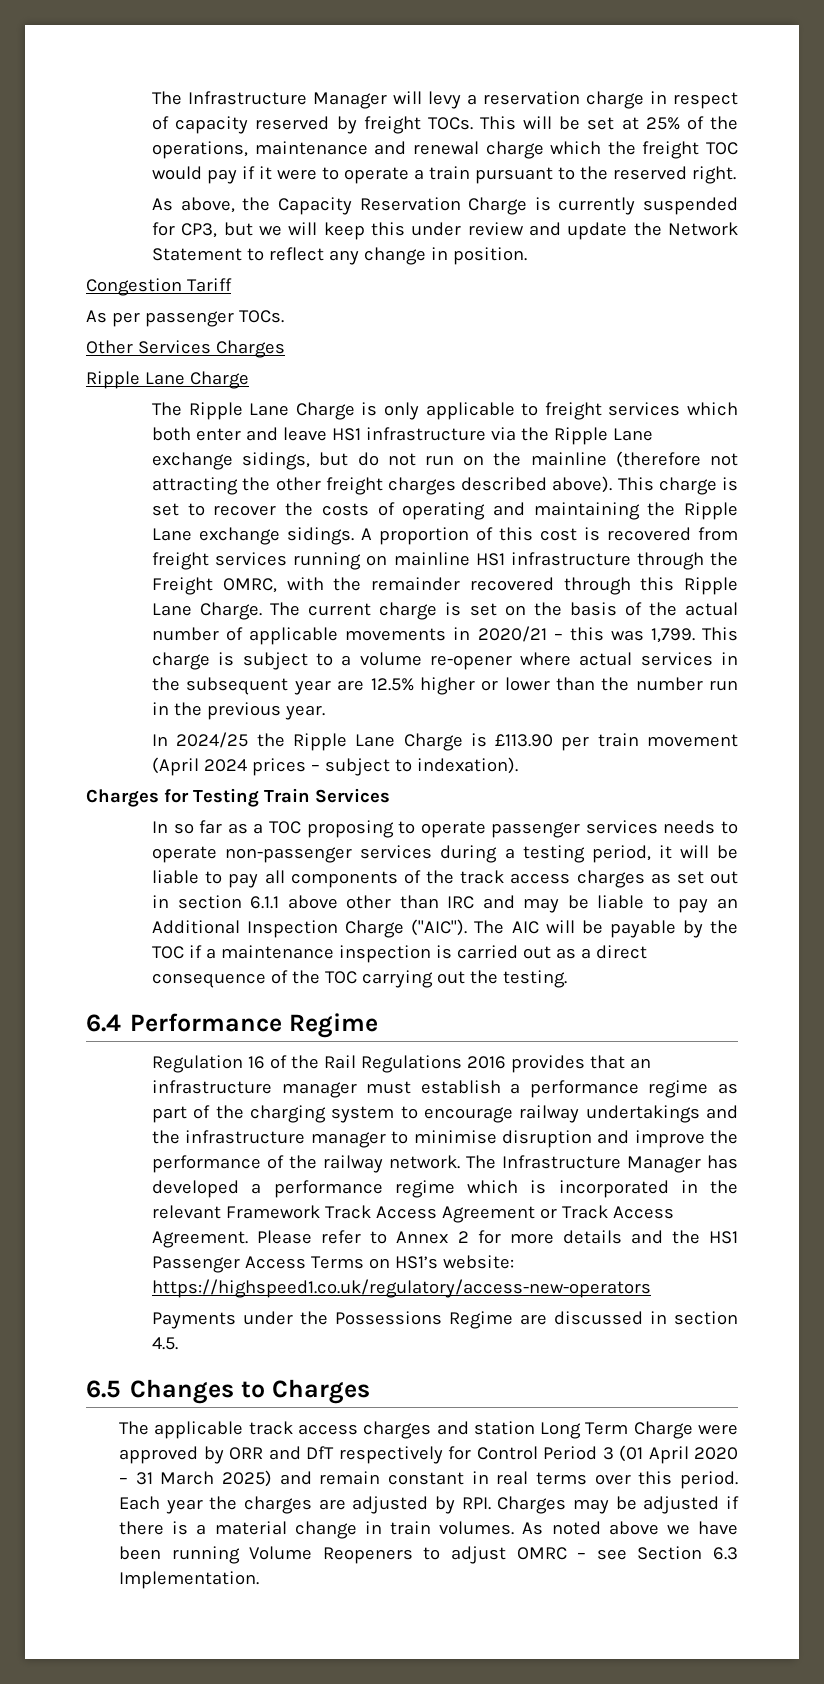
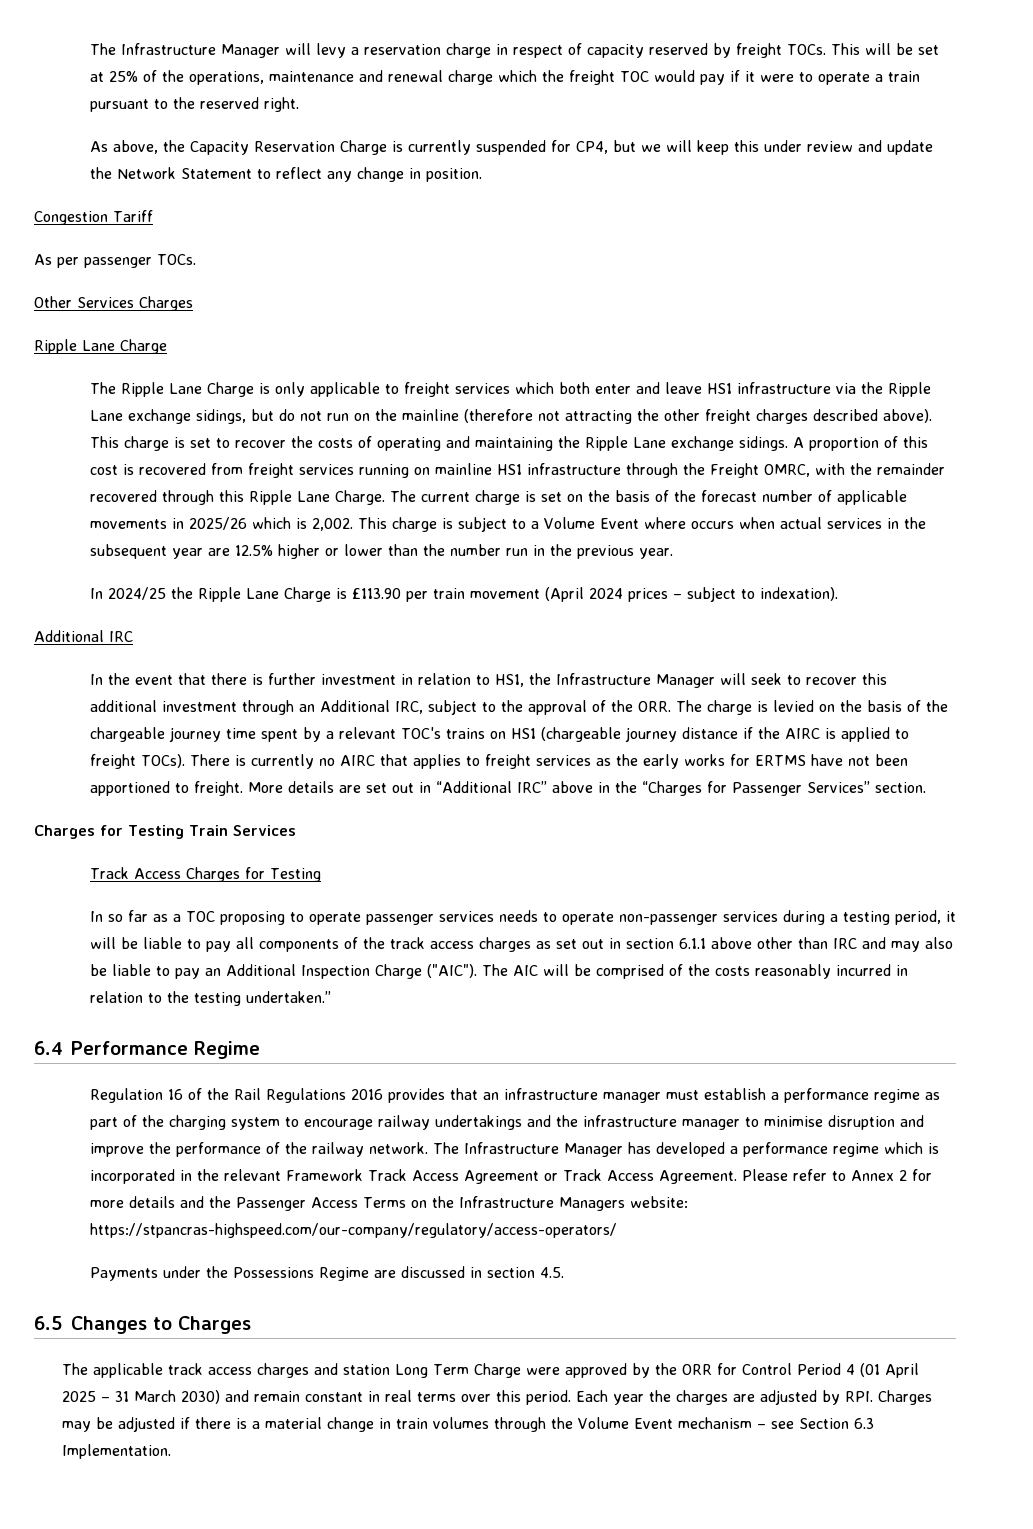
- As above, the Capacity Reservation Charge is currently suspended for CP3, but we will keep this under review and update the Network Statement to reflect any change in position.
+ As above, the Capacity Reservation Charge is currently suspended for CP4, but we will keep this under review and update the Network Statement to reflect any change in position.
- The current charge is set on the basis of the actual number of applicable movements in 2020/21 – this was 1,799.
+ The current charge is set on the basis of the forecast number of applicable movements in 2025/26 which is 2,002.
- This charge is subject to a volume re-opener where actual services in the subsequent year are 12.5% higher or lower than the number run in the previous year.
+ This charge is subject to a Volume Event where occurs when actual services in the subsequent year are 12.5% higher or lower than the number run in the previous year.
+ Additional IRC
+ In the event that there is further investment in relation to HS1, the Infrastructure Manager will seek to recover this additional investment through an Additional IRC, subject to the approval of the ORR. The charge is levied on the basis of the chargeable journey time spent by a relevant TOC's trains on HS1 (chargeable journey distance if the AIRC is applied to freight TOCs). There is currently no AIRC that applies to freight services as the early works for ERTMS have not been apportioned to freight. More details are set out in “Additional IRC” above in the “Charges for Passenger Services” section.
+ Track Access Charges for Testing
- In so far as a TOC proposing to operate passenger services needs to operate non-passenger services during a testing period, it will be liable to pay all components of the track access charges as set out in section 6.1.1 above other than IRC and may be liable to pay an Additional Inspection Charge ("AIC").
+ In so far as a TOC proposing to operate passenger services needs to operate non-passenger services during a testing period, it will be liable to pay all components of the track access charges as set out in section 6.1.1 above other than IRC and may also be liable to pay an Additional Inspection Charge ("AIC").
- The AIC will be payable by the TOC if a maintenance inspection is carried out as a direct consequence of the TOC carrying out the testing.
+ The AIC will be comprised of the costs reasonably incurred in relation to the testing undertaken.”
- Please refer to Annex 2 for more details and the HS1 Passenger Access Terms on HS1’s website: https://highspeed1.co.uk/regulatory/access-new-operators
+ Please refer to Annex 2 for more details and the Passenger Access Terms on the Infrastructure Managers website: https://stpancras-highspeed.com/our-company/regulatory/access-operators/
- The applicable track access charges and station Long Term Charge were approved by ORR and DfT respectively for Control Period 3 (01 April 2020 – 31 March 2025) and remain constant in real terms over this period.
+ The applicable track access charges and station Long Term Charge were approved by the ORR for Control Period 4 (01 April 2025 – 31 March 2030) and remain constant in real terms over this period.
- Each year the charges are adjusted by RPI. Charges may be adjusted if there is a material change in train volumes. As noted above we have been running Volume Reopeners to adjust OMRC – see Section 6.3 Implementation.
+ Each year the charges are adjusted by RPI. Charges may be adjusted if there is a material change in train volumes through the Volume Event mechanism – see Section 6.3 Implementation.

